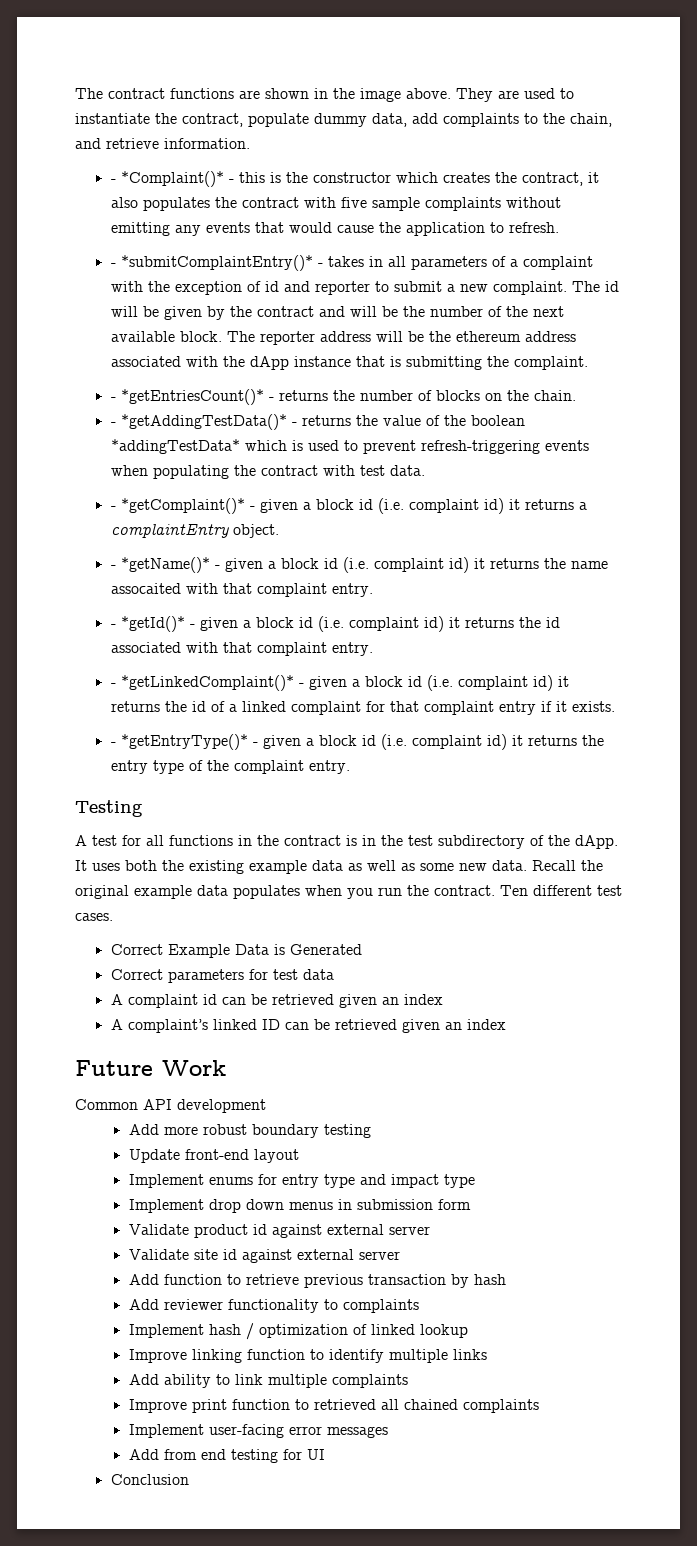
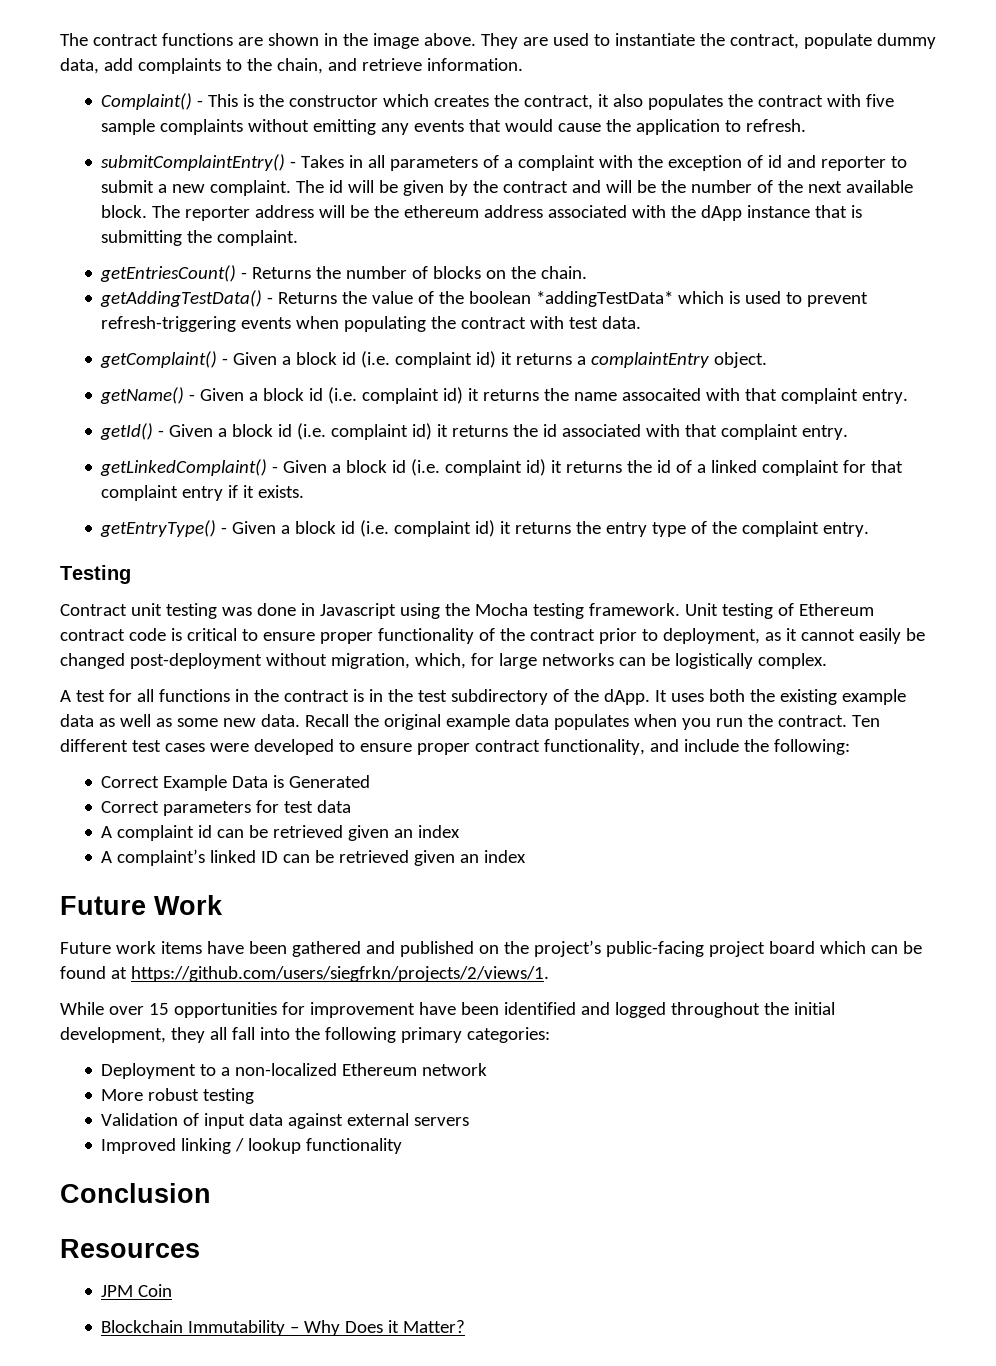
- - *Complaint()* - this is the constructor which creates the contract, it also populates the contract with five sample complaints without emitting any events that would cause the application to refresh.
+ Complaint() - This is the constructor which creates the contract, it also populates the contract with five sample complaints without emitting any events that would cause the application to refresh.
- - *submitComplaintEntry()* - takes in all parameters of a complaint with the exception of id and reporter to submit a new complaint.
+ submitComplaintEntry() - Takes in all parameters of a complaint with the exception of id and reporter to submit a new complaint.
- - *getEntriesCount()* - returns the number of blocks on the chain.
+ getEntriesCount() - Returns the number of blocks on the chain.
- - *getAddingTestData()* - returns the value of the boolean *addingTestData* which is used to prevent refresh-triggering events when populating the contract with test data.
+ getAddingTestData() - Returns the value of the boolean *addingTestData* which is used to prevent refresh-triggering events when populating the contract with test data.
- - *getComplaint()* - given a block id (i.e. complaint id) it returns a complaintEntry object.
+ getComplaint() - Given a block id (i.e. complaint id) it returns a complaintEntry object.
- - *getName()* - given a block id (i.e. complaint id) it returns the name assocaited with that complaint entry.
+ getName() - Given a block id (i.e. complaint id) it returns the name assocaited with that complaint entry.
- - *getId()* - given a block id (i.e. complaint id) it returns the id associated with that complaint entry.
+ getId() - Given a block id (i.e. complaint id) it returns the id associated with that complaint entry.
- - *getLinkedComplaint()* - given a block id (i.e. complaint id) it returns the id of a linked complaint for that complaint entry if it exists.
+ getLinkedComplaint() - Given a block id (i.e. complaint id) it returns the id of a linked complaint for that complaint entry if it exists.
- - *getEntryType()* - given a block id (i.e. complaint id) it returns the entry type of the complaint entry.
+ getEntryType() - Given a block id (i.e. complaint id) it returns the entry type of the complaint entry.
+ Contract unit testing was done in Javascript using the Mocha testing framework. Unit testing of Ethereum contract code is critical to ensure proper functionality of the contract prior to deployment, as it cannot easily be changed post-deployment without migration, which, for large networks can be logistically complex.
- Ten different test cases.
+ Ten different test cases were developed to ensure proper contract functionality, and include the following:
- Common API development
- Add more robust boundary testing
- Update front-end layout
- Implement enums for entry type and impact type
- Implement drop down menus in submission form
- Validate product id against external server
- Validate site id against external server
- Add function to retrieve previous transaction by hash
- Add reviewer functionality to complaints
- Implement hash / optimization of linked lookup
- Improve linking function to identify multiple links
- Add ability to link multiple complaints
- Improve print function to retrieved all chained complaints
- Implement user-facing error messages
- Add from end testing for UI
+ Future work items have been gathered and published on the project’s public-facing project board which can be found at https://github.com/users/siegfrkn/projects/2/views/1.
+ While over 15 opportunities for improvement have been identified and logged throughout the initial development, they all fall into the following primary categories:
+ Deployment to a non-localized Ethereum network
+ More robust testing
+ Validation of input data against external servers
+ Improved linking / lookup functionality
  Conclusion
+ Resources
+ JPM Coin
+ Blockchain Immutability – Why Does it Matter?

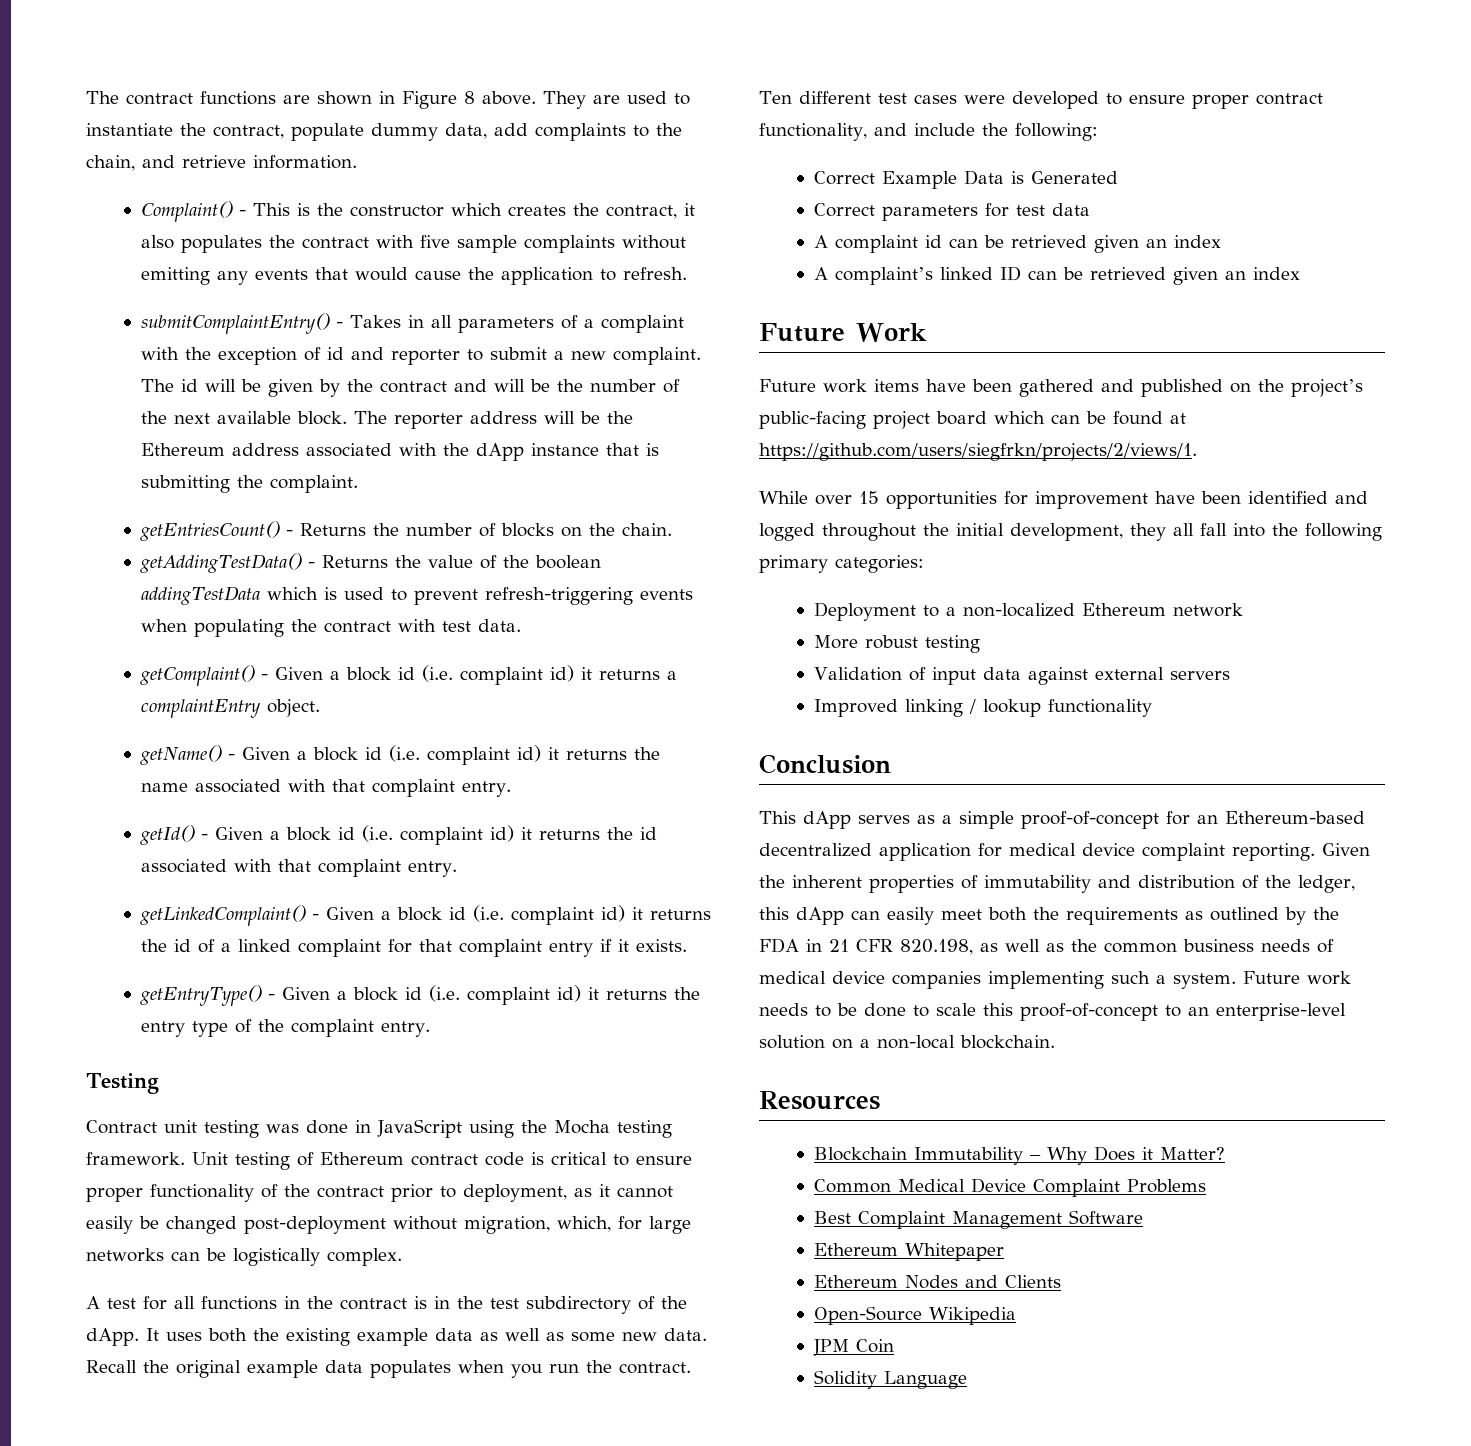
- The contract functions are shown in the image above.
+ The contract functions are shown in Figure 8 above.
- The reporter address will be the ethereum address associated with the dApp instance that is submitting the complaint.
+ The reporter address will be the Ethereum address associated with the dApp instance that is submitting the complaint.
- getAddingTestData() - Returns the value of the boolean *addingTestData* which is used to prevent refresh-triggering events when populating the contract with test data.
+ getAddingTestData() - Returns the value of the boolean addingTestData which is used to prevent refresh-triggering events when populating the contract with test data.
- getName() - Given a block id (i.e. complaint id) it returns the name assocaited with that complaint entry.
+ getName() - Given a block id (i.e. complaint id) it returns the name associated with that complaint entry.
- Contract unit testing was done in Javascript using the Mocha testing framework.
+ Contract unit testing was done in JavaScript using the Mocha testing framework.
+ This dApp serves as a simple proof-of-concept for an Ethereum-based decentralized application for medical device complaint reporting. Given the inherent properties of immutability and distribution of the ledger, this dApp can easily meet both the requirements as outlined by the FDA in 21 CFR 820.198, as well as the common business needs of medical device companies implementing such a system. Future work needs to be done to scale this proof-of-concept to an enterprise-level solution on a non-local blockchain.
- JPM Coin
+ Common Medical Device Complaint Problems
+ Best Complaint Management Software
+ Ethereum Whitepaper
+ Ethereum Nodes and Clients
+ Open-Source Wikipedia
+ JPM Coin
+ Solidity Language

